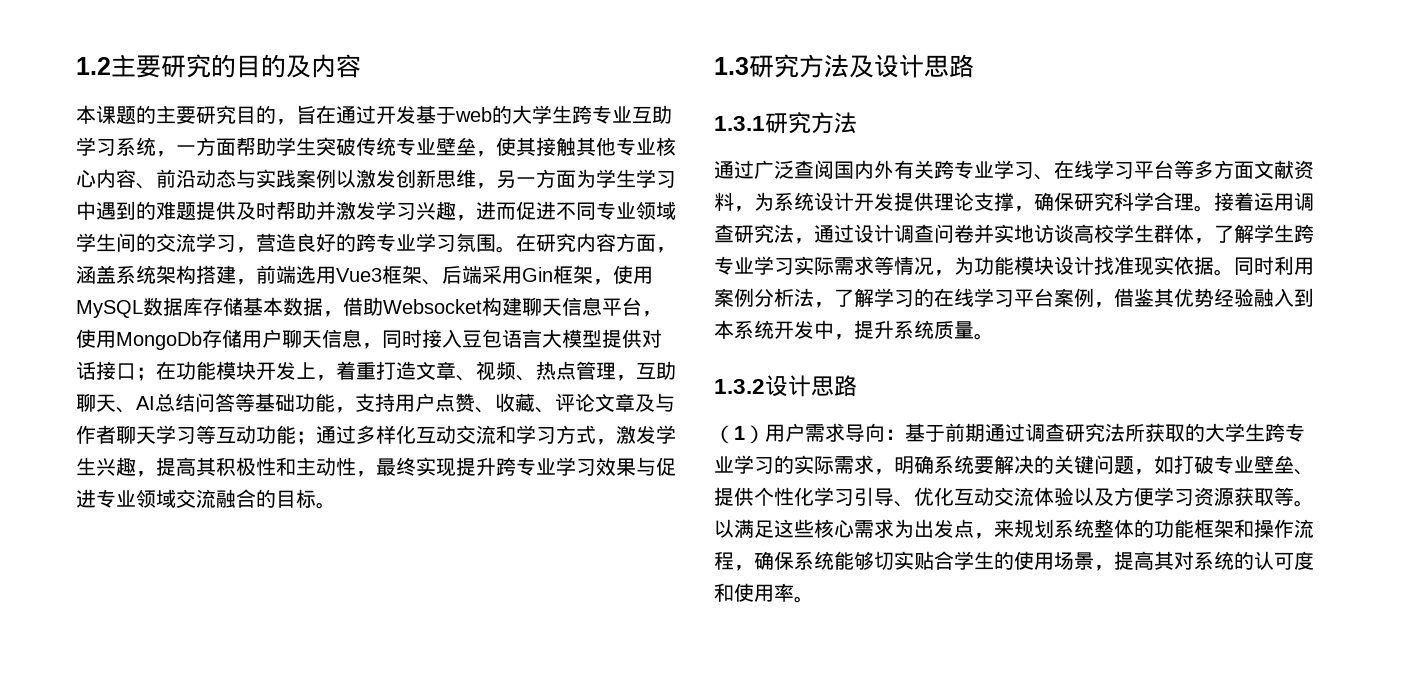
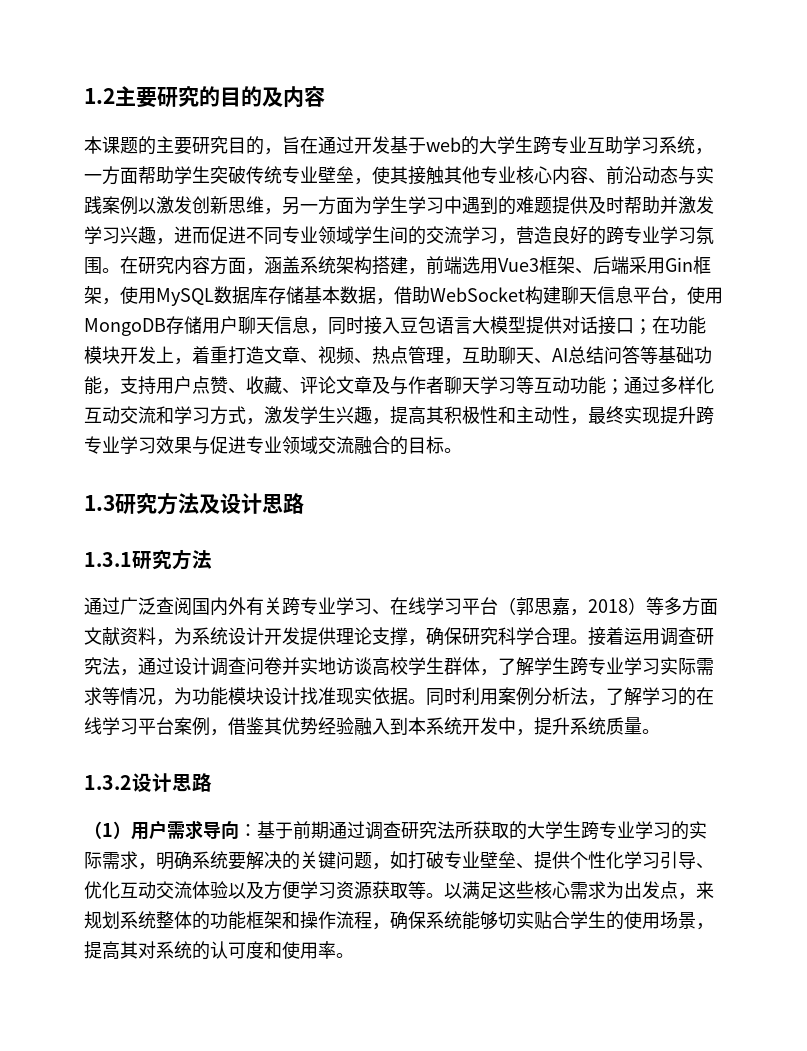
- 在研究内容方面，涵盖系统架构搭建，前端选用Vue3框架、后端采用Gin框架，使用MySQL数据库存储基本数据，借助Websocket构建聊天信息平台，使用MongoDb存储用户聊天信息，同时接入豆包语言大模型提供对话接口；
+ 在研究内容方面，涵盖系统架构搭建，前端选用Vue3框架、后端采用Gin框架，使用MySQL数据库存储基本数据，借助WebSocket构建聊天信息平台，使用MongoDB存储用户聊天信息，同时接入豆包语言大模型提供对话接口；
- 通过广泛查阅国内外有关跨专业学习、在线学习平台等多方面文献资料，为系统设计开发提供理论支撑，确保研究科学合理。
+ 通过广泛查阅国内外有关跨专业学习、在线学习平台（郭思嘉，2018）等多方面文献资料，为系统设计开发提供理论支撑，确保研究科学合理。

